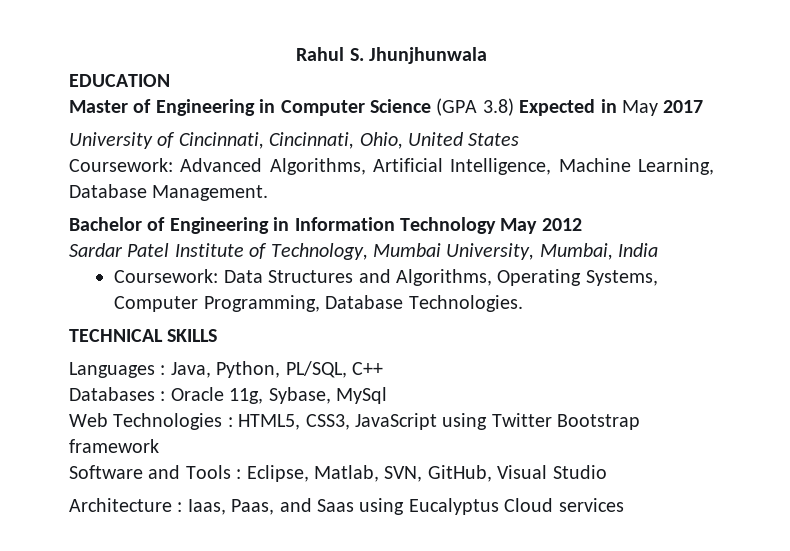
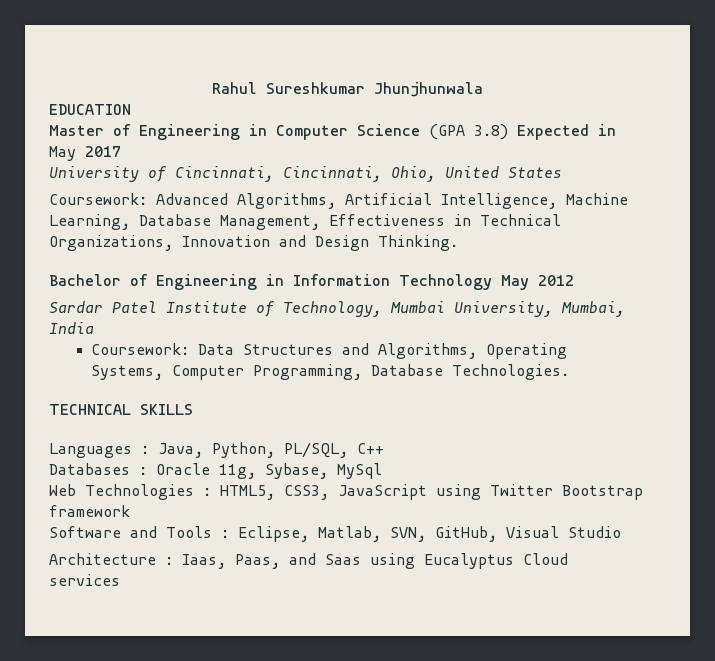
- Rahul S. Jhunjhunwala
+ Rahul Sureshkumar Jhunjhunwala
- Coursework: Advanced Algorithms, Artificial Intelligence, Machine Learning, Database Management.
+ Coursework: Advanced Algorithms, Artificial Intelligence, Machine Learning, Database Management, Effectiveness in Technical Organizations, Innovation and Design Thinking.

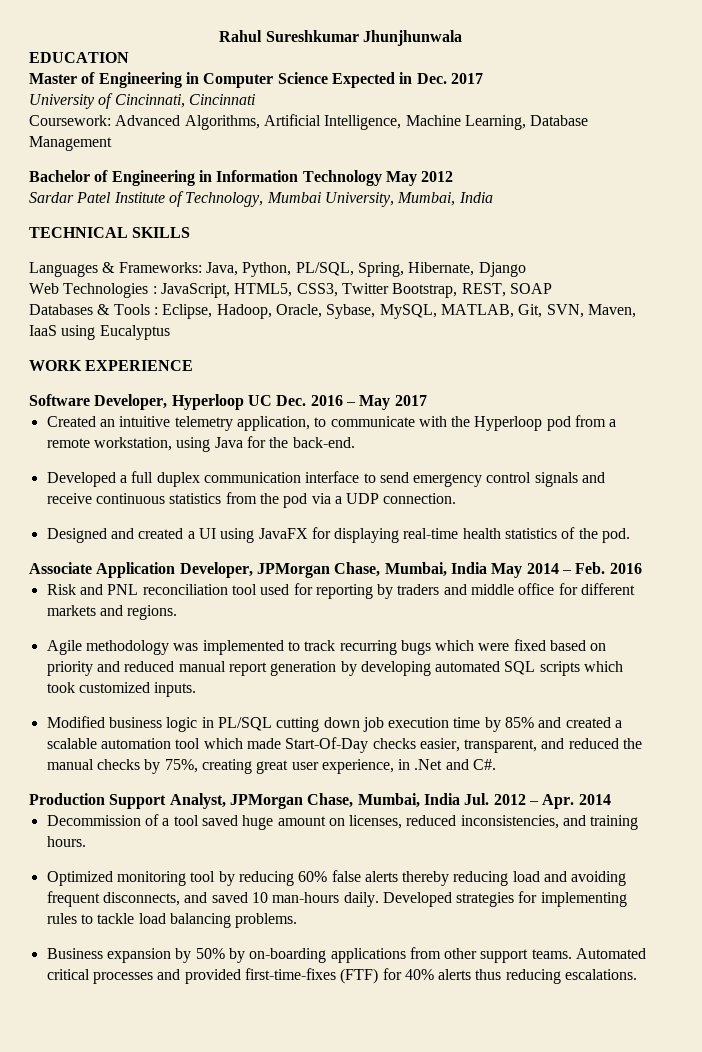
- Master of Engineering in Computer Science (GPA 3.8) Expected in May 2017
+ Master of Engineering in Computer Science Expected in Dec. 2017
- University of Cincinnati, Cincinnati, Ohio, United States
+ University of Cincinnati, Cincinnati
- Coursework: Advanced Algorithms, Artificial Intelligence, Machine Learning, Database Management, Effectiveness in Technical Organizations, Innovation and Design Thinking.
+ Coursework: Advanced Algorithms, Artificial Intelligence, Machine Learning, Database Management
- Coursework: Data Structures and Algorithms, Operating Systems, Computer Programming, Database Technologies.
- Languages : Java, Python, PL/SQL, C++
- Databases : Oracle 11g, Sybase, MySql
+ Languages & Frameworks: Java, Python, PL/SQL, Spring, Hibernate, Django
- Web Technologies : HTML5, CSS3, JavaScript using Twitter Bootstrap framework
- Software and Tools : Eclipse, Matlab, SVN, GitHub, Visual Studio
- Architecture : Iaas, Paas, and Saas using Eucalyptus Cloud services
+ Web Technologies : JavaScript, HTML5, CSS3, Twitter Bootstrap, REST, SOAP
+ Databases & Tools : Eclipse, Hadoop, Oracle, Sybase, MySQL, MATLAB, Git, SVN, Maven, IaaS using Eucalyptus
+ WORK EXPERIENCE
+ Software Developer, Hyperloop UC Dec. 2016 – May 2017
+ Created an intuitive telemetry application, to communicate with the Hyperloop pod from a remote workstation, using Java for the back-end.
+ Developed a full duplex communication interface to send emergency control signals and receive continuous statistics from the pod via a UDP connection.
+ Designed and created a UI using JavaFX for displaying real-time health statistics of the pod.
+ Associate Application Developer, JPMorgan Chase, Mumbai, India May 2014 – Feb. 2016
+ Risk and PNL reconciliation tool used for reporting by traders and middle office for different markets and regions.
+ Agile methodology was implemented to track recurring bugs which were fixed based on priority and reduced manual report generation by developing automated SQL scripts which took customized inputs.
+ Modified business logic in PL/SQL cutting down job execution time by 85% and created a scalable automation tool which made Start-Of-Day checks easier, transparent, and reduced the manual checks by 75%, creating great user experience, in .Net and C#.
+ Production Support Analyst, JPMorgan Chase, Mumbai, India Jul. 2012 – Apr. 2014
+ Decommission of a tool saved huge amount on licenses, reduced inconsistencies, and training hours.
+ Optimized monitoring tool by reducing 60% false alerts thereby reducing load and avoiding frequent disconnects, and saved 10 man-hours daily. Developed strategies for implementing rules to tackle load balancing problems.
+ Business expansion by 50% by on-boarding applications from other support teams. Automated critical processes and provided first-time-fixes (FTF) for 40% alerts thus reducing escalations.

